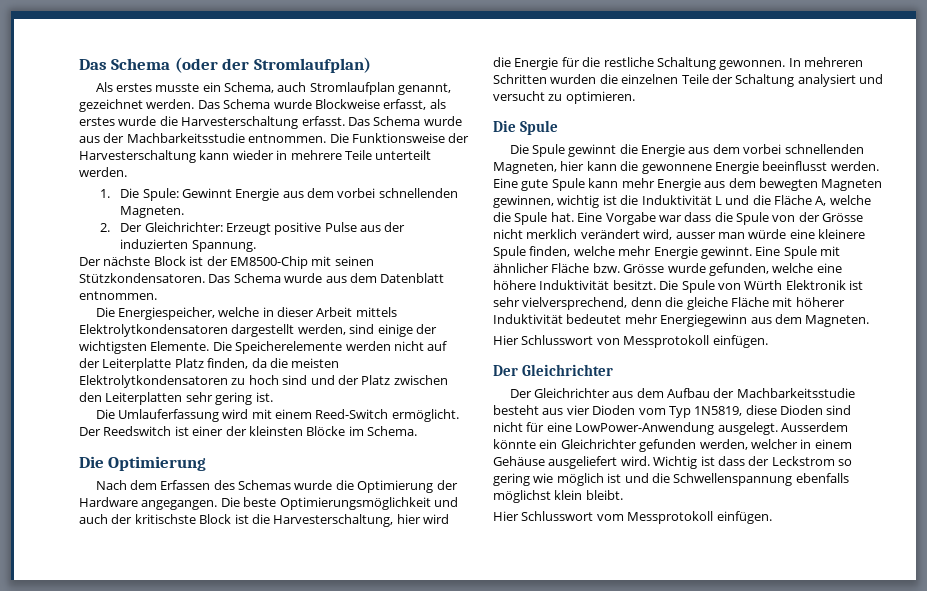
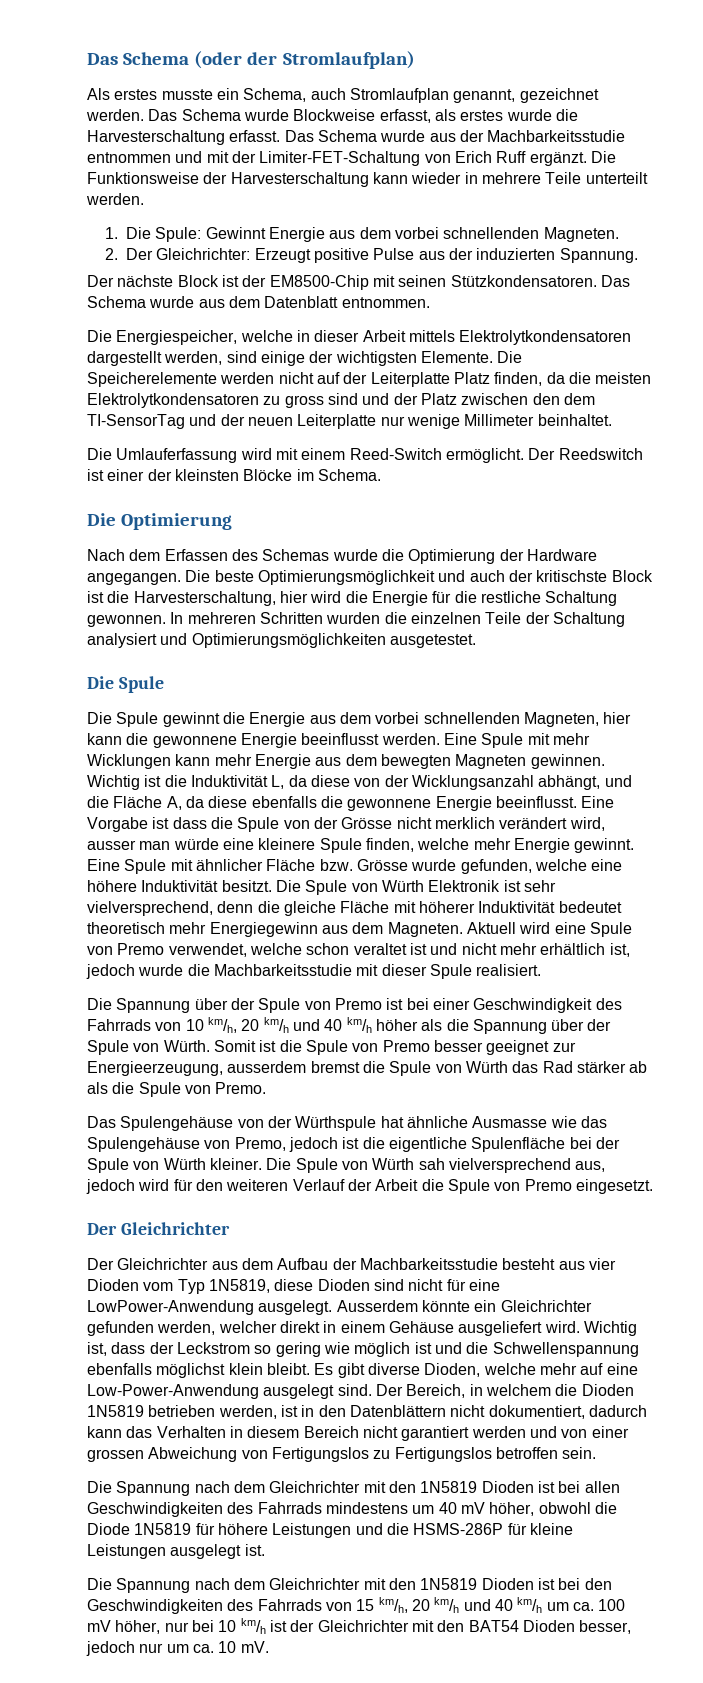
- Das Schema wurde aus der Machbarkeitsstudie entnommen.
+ Das Schema wurde aus der Machbarkeitsstudie entnommen und mit der Limiter-FET-Schaltung von Erich Ruff ergänzt.
- Die Speicherelemente werden nicht auf der Leiterplatte Platz finden, da die meisten Elektrolytkondensatoren zu hoch sind und der Platz zwischen den Leiterplatten sehr gering ist.
+ Die Speicherelemente werden nicht auf der Leiterplatte Platz finden, da die meisten Elektrolytkondensatoren zu gross sind und der Platz zwischen den dem TI-SensorTag und der neuen Leiterplatte nur wenige Millimeter beinhaltet.
- In mehreren Schritten wurden die einzelnen Teile der Schaltung analysiert und versucht zu optimieren.
+ In mehreren Schritten wurden die einzelnen Teile der Schaltung analysiert und Optimierungsmöglichkeiten ausgetestet.
- Eine gute Spule kann mehr Energie aus dem bewegten Magneten gewinnen, wichtig ist die Induktivität L und die Fläche A, welche die Spule hat.
+ Eine Spule mit mehr Wicklungen kann mehr Energie aus dem bewegten Magneten gewinnen. Wichtig ist die Induktivität L, da diese von der Wicklungsanzahl abhängt, und die Fläche A, da diese ebenfalls die gewonnene Energie beeinflusst.
- Eine Vorgabe war dass die Spule von der Grösse nicht merklich verändert wird, ausser man würde eine kleinere Spule finden, welche mehr Energie gewinnt.
+ Eine Vorgabe ist dass die Spule von der Grösse nicht merklich verändert wird, ausser man würde eine kleinere Spule finden, welche mehr Energie gewinnt.
- Die Spule von Würth Elektronik ist sehr vielversprechend, denn die gleiche Fläche mit höherer Induktivität bedeutet mehr Energiegewinn aus dem Magneten.
- Hier Schlusswort von Messprotokoll einfügen.
+ Die Spule von Würth Elektronik ist sehr vielversprechend, denn die gleiche Fläche mit höherer Induktivität bedeutet theoretisch mehr Energiegewinn aus dem Magneten. Aktuell wird eine Spule von Premo verwendet, welche schon veraltet ist und nicht mehr erhältlich ist, jedoch wurde die Machbarkeitsstudie mit dieser Spule realisiert.
+ Die Spannung über der Spule von Premo ist bei einer Geschwindigkeit des Fahrrads von 10 km/h, 20 km/h und 40 km/h höher als die Spannung über der Spule von Würth. Somit ist die Spule von Premo besser geeignet zur Energieerzeugung, ausserdem bremst die Spule von Würth das Rad stärker ab als die Spule von Premo.
+ Das Spulengehäuse von der Würthspule hat ähnliche Ausmasse wie das Spulengehäuse von Premo, jedoch ist die eigentliche Spulenfläche bei der Spule von Würth kleiner. Die Spule von Würth sah vielversprechend aus, jedoch wird für den weiteren Verlauf der Arbeit die Spule von Premo eingesetzt.
- Ausserdem könnte ein Gleichrichter gefunden werden, welcher in einem Gehäuse ausgeliefert wird.
+ Ausserdem könnte ein Gleichrichter gefunden werden, welcher direkt in einem Gehäuse ausgeliefert wird.
- Wichtig ist dass der Leckstrom so gering wie möglich ist und die Schwellenspannung ebenfalls möglichst klein bleibt.
- Hier Schlusswort vom Messprotokoll einfügen.
+ Wichtig ist, dass der Leckstrom so gering wie möglich ist und die Schwellenspannung ebenfalls möglichst klein bleibt. Es gibt diverse Dioden, welche mehr auf eine Low-Power-Anwendung ausgelegt sind. Der Bereich, in welchem die Dioden 1N5819 betrieben werden, ist in den Datenblättern nicht dokumentiert, dadurch kann das Verhalten in diesem Bereich nicht garantiert werden und von einer grossen Abweichung von Fertigungslos zu Fertigungslos betroffen sein.
+ Die Spannung nach dem Gleichrichter mit den 1N5819 Dioden ist bei allen Geschwindigkeiten des Fahrrads mindestens um 40 mV höher, obwohl die Diode 1N5819 für höhere Leistungen und die HSMS-286P für kleine Leistungen ausgelegt ist.
+ Die Spannung nach dem Gleichrichter mit den 1N5819 Dioden ist bei den Geschwindigkeiten des Fahrrads von 15 km/h, 20 km/h und 40 km/h um ca. 100 mV höher, nur bei 10 km/h ist der Gleichrichter mit den BAT54 Dioden besser, jedoch nur um ca. 10 mV.

